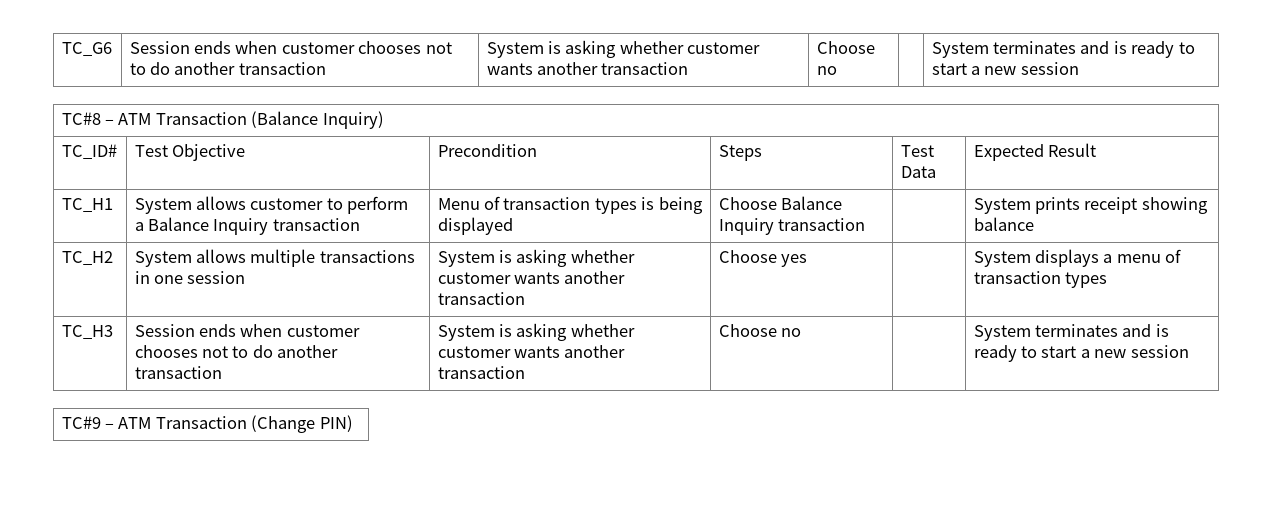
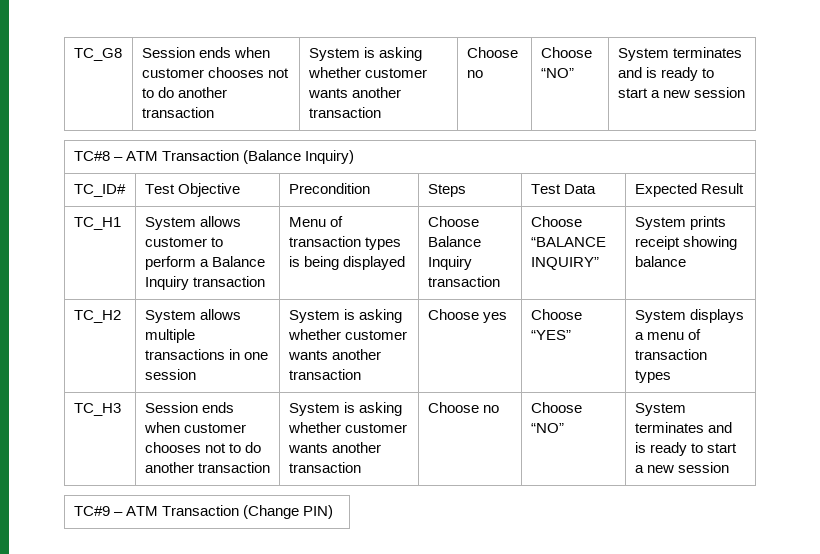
- TC_G6 | Session ends when customer chooses not to do another transaction | System is asking whether customer wants another transaction | Choose no | | System terminates and is ready to start a new session
+ TC_G8 | Session ends when customer chooses not to do another transaction | System is asking whether customer wants another transaction | Choose no | Choose “NO” | System terminates and is ready to start a new session
- TC_H1 | System allows customer to perform a Balance Inquiry transaction | Menu of transaction types is being displayed | Choose Balance Inquiry transaction | | System prints receipt showing balance
+ TC_H1 | System allows customer to perform a Balance Inquiry transaction | Menu of transaction types is being displayed | Choose Balance Inquiry transaction | Choose “BALANCE INQUIRY” | System prints receipt showing balance
- TC_H2 | System allows multiple transactions in one session | System is asking whether customer wants another transaction | Choose yes | | System displays a menu of transaction types
+ TC_H2 | System allows multiple transactions in one session | System is asking whether customer wants another transaction | Choose yes | Choose “YES” | System displays a menu of transaction types
- TC_H3 | Session ends when customer chooses not to do another transaction | System is asking whether customer wants another transaction | Choose no | | System terminates and is ready to start a new session
+ TC_H3 | Session ends when customer chooses not to do another transaction | System is asking whether customer wants another transaction | Choose no | Choose “NO” | System terminates and is ready to start a new session

